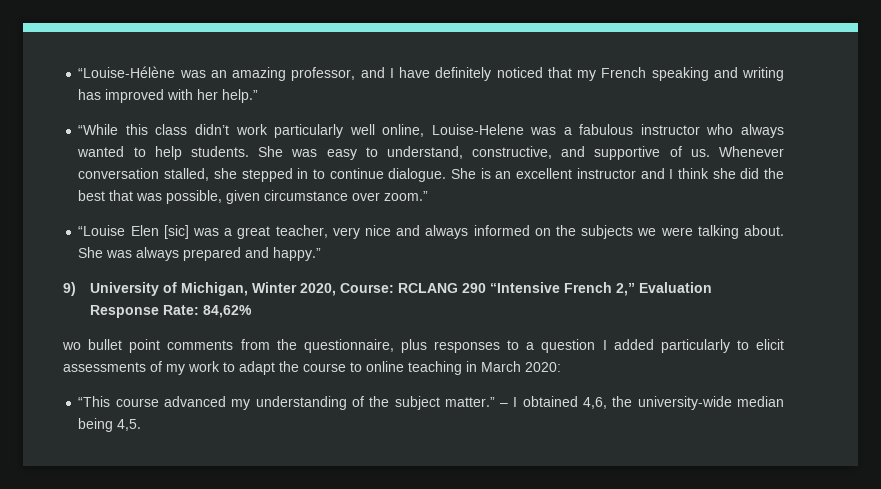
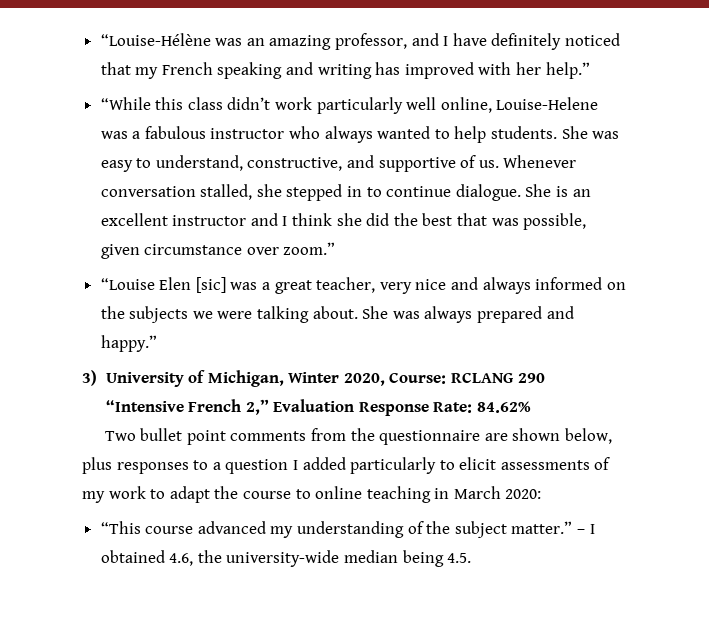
- 9) University of Michigan, Winter 2020, Course: RCLANG 290 “Intensive French 2,” Evaluation Response Rate: 84,62%
- wo bullet point comments from the questionnaire, plus responses to a question I added particularly to elicit assessments of my work to adapt the course to online teaching in March 2020:
+ 3) University of Michigan, Winter 2020, Course: RCLANG 290 “Intensive French 2,” Evaluation Response Rate: 84.62%
+ Two bullet point comments from the questionnaire are shown below, plus responses to a question I added particularly to elicit assessments of my work to adapt the course to online teaching in March 2020:
- – I obtained 4,6, the university-wide median being 4,5.
+ – I obtained 4.6, the university-wide median being 4.5.

